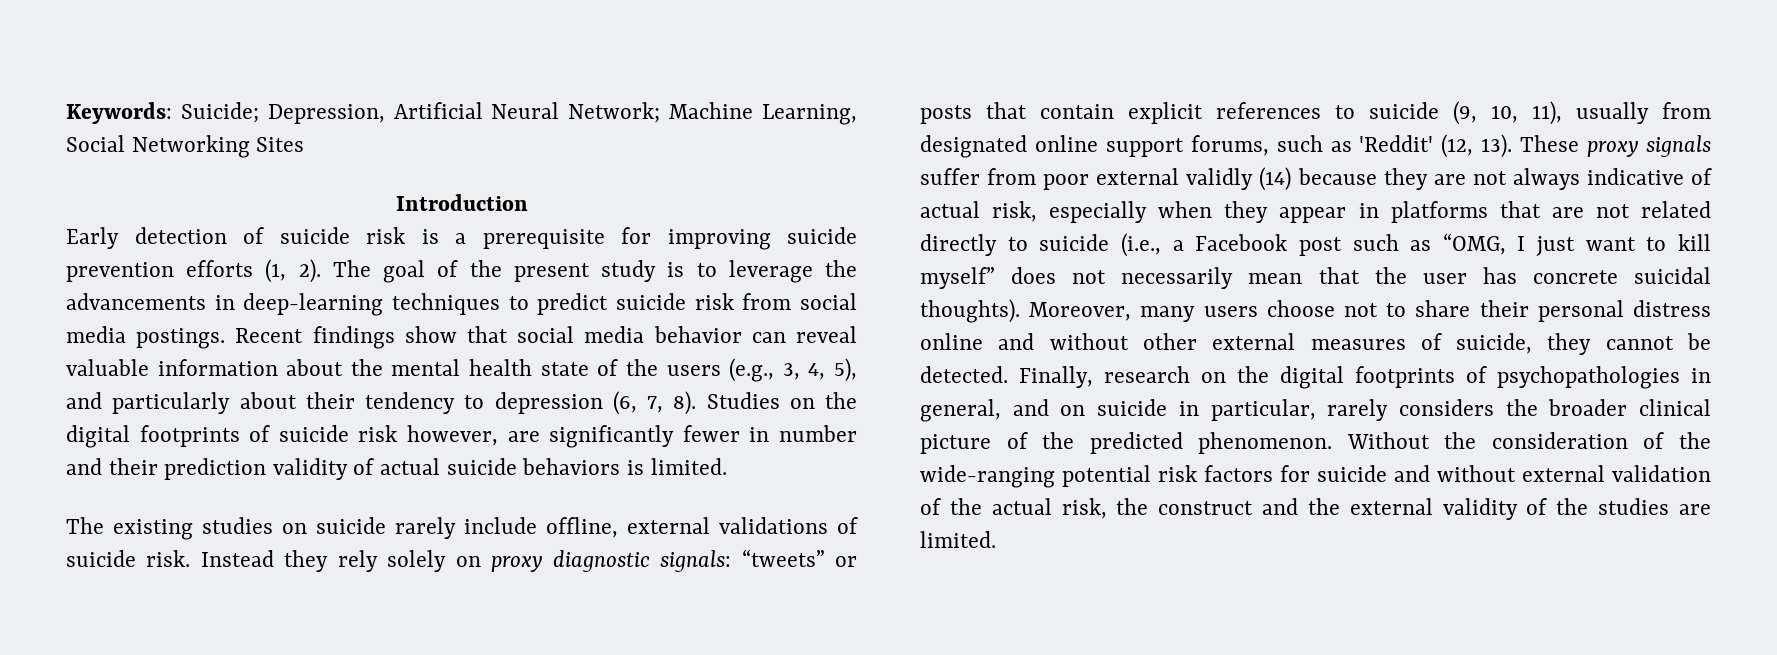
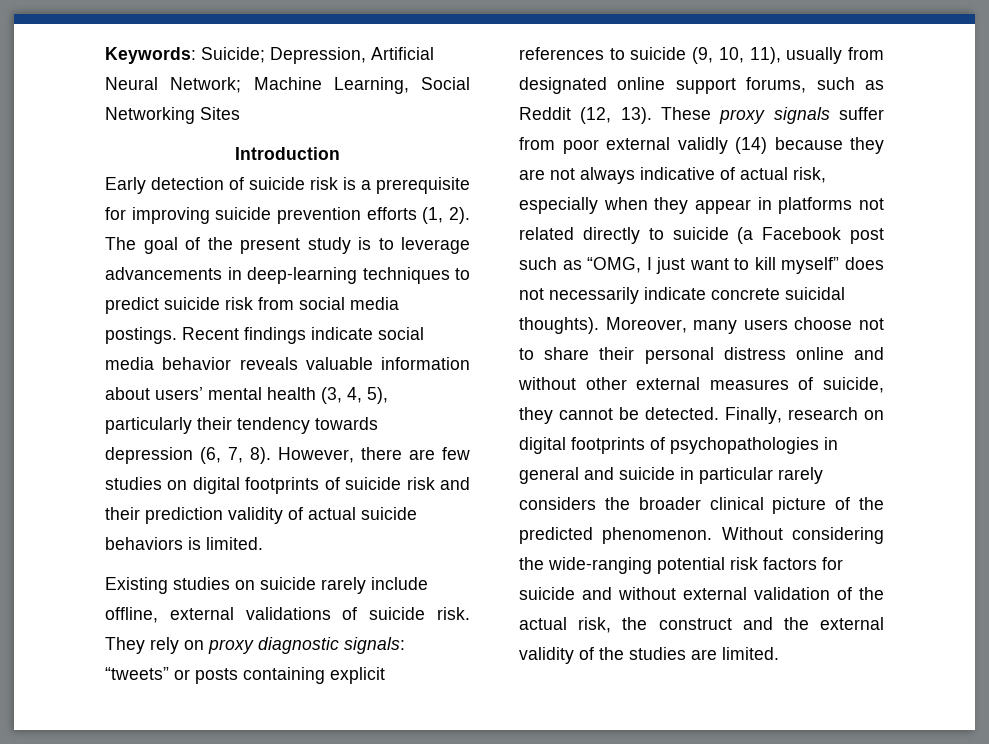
- The goal of the present study is to leverage the advancements in deep-learning techniques to predict suicide risk from social media postings.
+ The goal of the present study is to leverage advancements in deep-learning techniques to predict suicide risk from social media postings.
- Recent findings show that social media behavior can reveal valuable information about the mental health state of the users (e.g., 3, 4, 5), and particularly about their tendency to depression (6, 7, 8).
+ Recent findings indicate social media behavior reveals valuable information about users’ mental health (3, 4, 5), particularly their tendency towards depression (6, 7, 8).
- Studies on the digital footprints of suicide risk however, are significantly fewer in number and their prediction validity of actual suicide behaviors is limited.
+ However, there are few studies on digital footprints of suicide risk and their prediction validity of actual suicide behaviors is limited.
- The existing studies on suicide rarely include offline, external validations of suicide risk.
+ Existing studies on suicide rarely include offline, external validations of suicide risk.
- Instead they rely solely on proxy diagnostic signals: “tweets” or posts that contain explicit references to suicide (9, 10, 11), usually from designated online support forums, such as 'Reddit' (12, 13).
+ They rely on proxy diagnostic signals: “tweets” or posts containing explicit references to suicide (9, 10, 11), usually from designated online support forums, such as Reddit (12, 13).
- These proxy signals suffer from poor external validly (14) because they are not always indicative of actual risk, especially when they appear in platforms that are not related directly to suicide (i.e., a Facebook post such as “OMG, I just want to kill myself” does not necessarily mean that the user has concrete suicidal thoughts).
+ These proxy signals suffer from poor external validly (14) because they are not always indicative of actual risk, especially when they appear in platforms not related directly to suicide (a Facebook post such as “OMG, I just want to kill myself” does not necessarily indicate concrete suicidal thoughts).
- Finally, research on the digital footprints of psychopathologies in general, and on suicide in particular, rarely considers the broader clinical picture of the predicted phenomenon.
+ Finally, research on digital footprints of psychopathologies in general and suicide in particular rarely considers the broader clinical picture of the predicted phenomenon.
- Without the consideration of the wide-ranging potential risk factors for suicide and without external validation of the actual risk, the construct and the external validity of the studies are limited.
+ Without considering the wide-ranging potential risk factors for suicide and without external validation of the actual risk, the construct and the external validity of the studies are limited.

